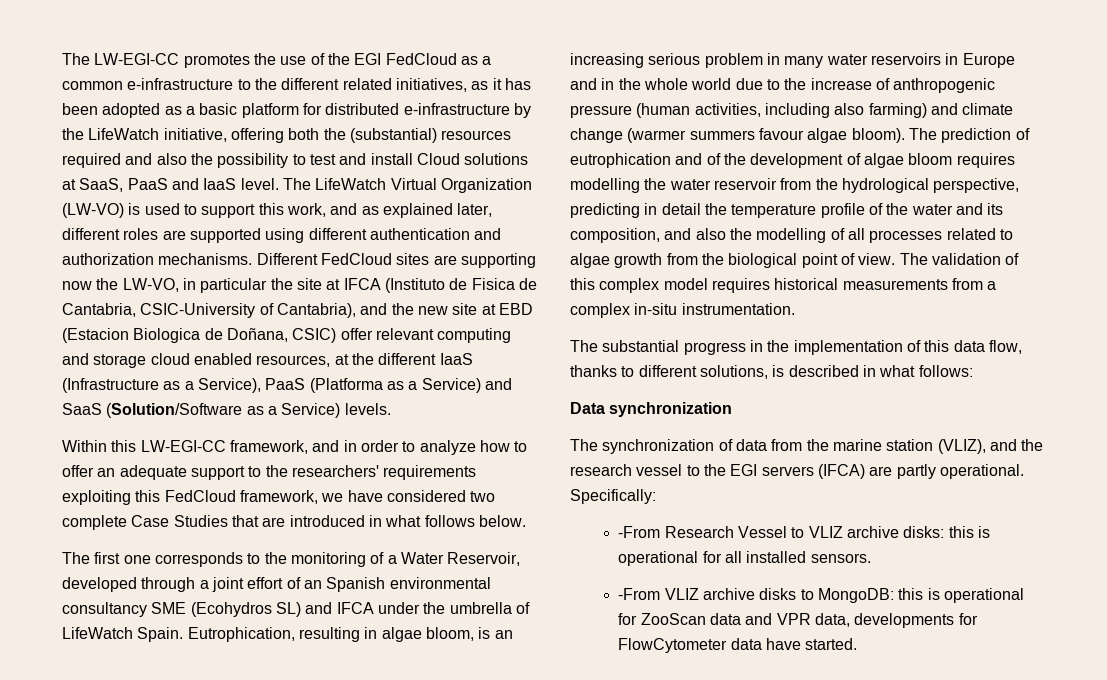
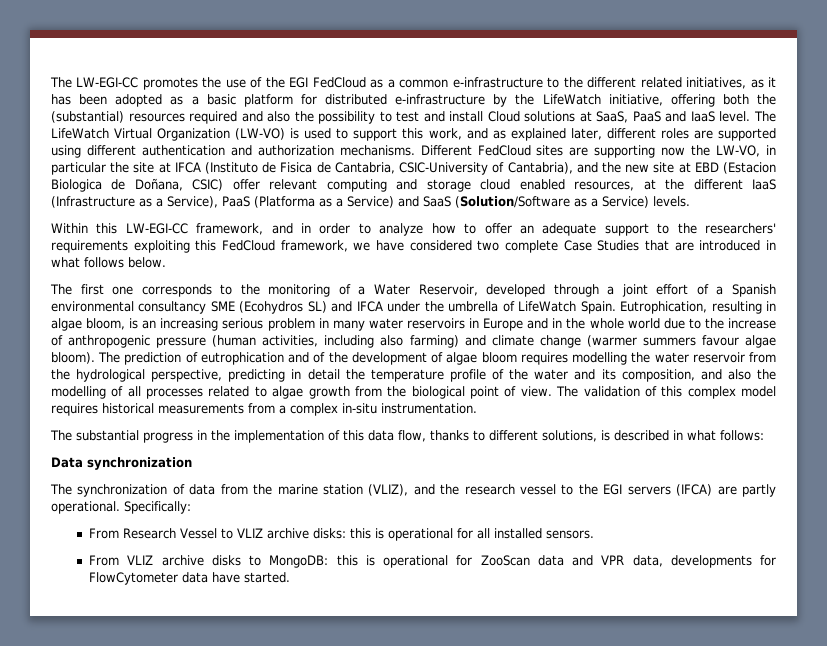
- The first one corresponds to the monitoring of a Water Reservoir, developed through a joint effort of an Spanish environmental consultancy SME (Ecohydros SL) and IFCA under the umbrella of LifeWatch Spain.
+ The first one corresponds to the monitoring of a Water Reservoir, developed through a joint effort of a Spanish environmental consultancy SME (Ecohydros SL) and IFCA under the umbrella of LifeWatch Spain.
- -From Research Vessel to VLIZ archive disks: this is operational for all installed sensors.
+ From Research Vessel to VLIZ archive disks: this is operational for all installed sensors.
- -From VLIZ archive disks to MongoDB: this is operational for ZooScan data and VPR data, developments for FlowCytometer data have started.
+ From VLIZ archive disks to MongoDB: this is operational for ZooScan data and VPR data, developments for FlowCytometer data have started.

